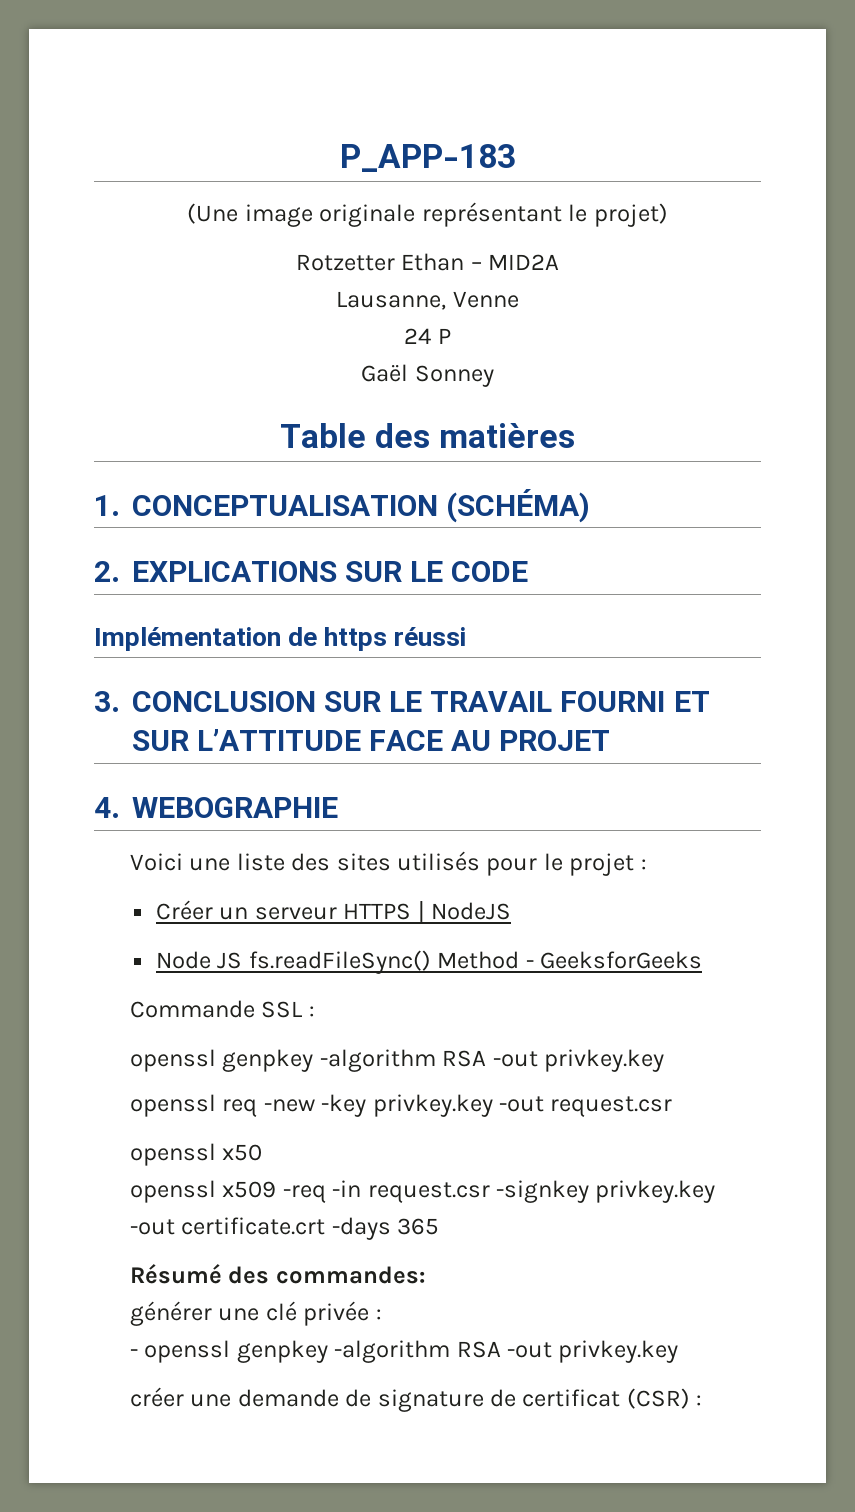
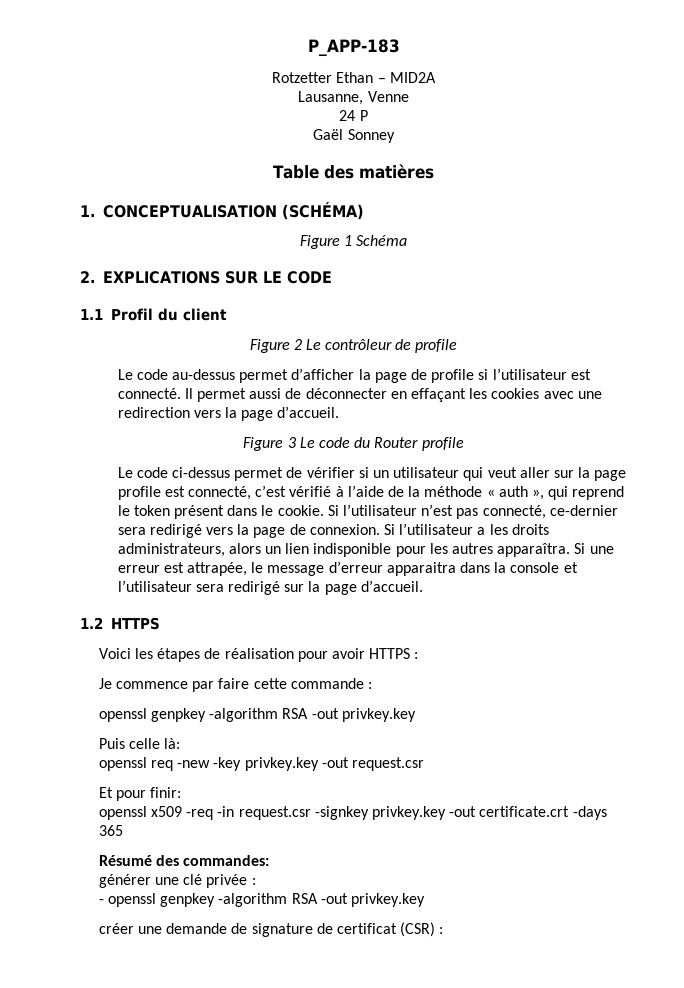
- (Une image originale représentant le projet)
+ Figure 1 Schéma
- Implémentation de https réussi
- 3. CONCLUSION SUR LE TRAVAIL FOURNI ET SUR L’ATTITUDE FACE AU PROJET
- 4. WEBOGRAPHIE
- Voici une liste des sites utilisés pour le projet :
- Créer un serveur HTTPS | NodeJS
- Node JS fs.readFileSync() Method - GeeksforGeeks
- Commande SSL :
+ 1.1 Profil du client
+ Figure 2 Le contrôleur de profile
+ Le code au-dessus permet d’afficher la page de profile si l’utilisateur est connecté. Il permet aussi de déconnecter en effaçant les cookies avec une redirection vers la page d’accueil.
+ Figure 3 Le code du Router profile
+ Le code ci-dessus permet de vérifier si un utilisateur qui veut aller sur la page profile est connecté, c’est vérifié à l’aide de la méthode « auth », qui reprend le token présent dans le cookie. Si l’utilisateur n’est pas connecté, ce-dernier sera redirigé vers la page de connexion. Si l’utilisateur a les droits administrateurs, alors un lien indisponible pour les autres apparaîtra. Si une erreur est attrapée, le message d’erreur apparaitra dans la console et l’utilisateur sera redirigé sur la page d’accueil.
+ 1.2 HTTPS
+ Voici les étapes de réalisation pour avoir HTTPS :
+ Je commence par faire cette commande :
+ Puis celle là:
- openssl x50
+ Et pour finir:

